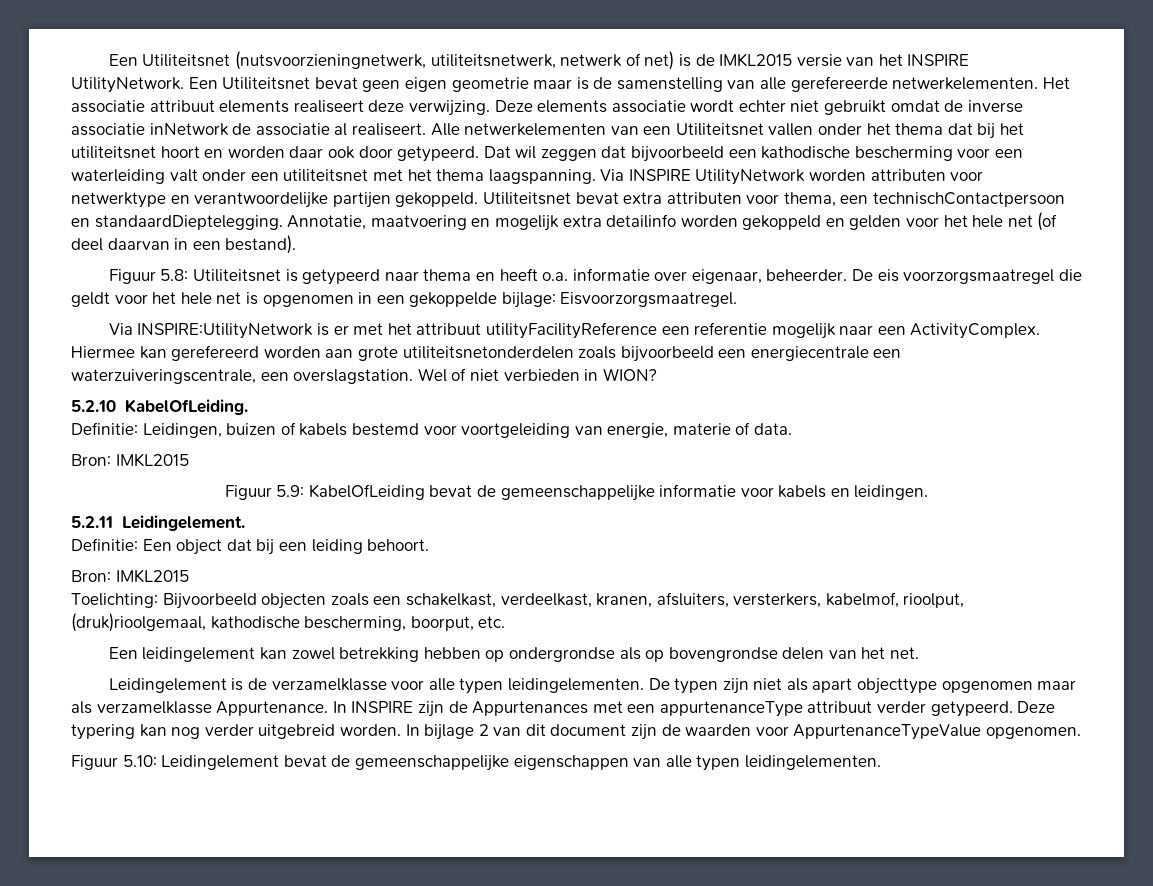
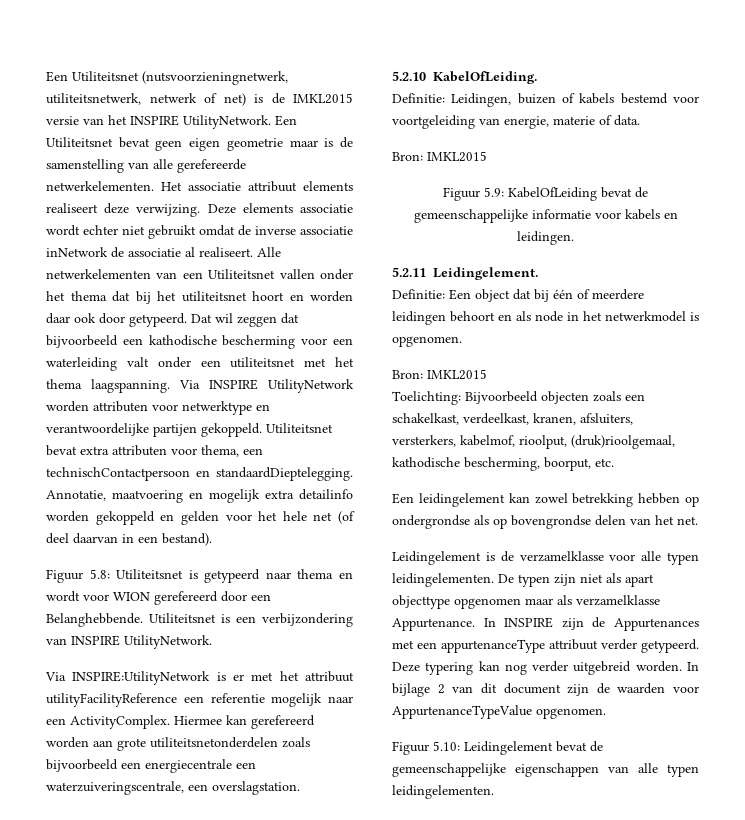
- Figuur 5.8: Utiliteitsnet is getypeerd naar thema en heeft o.a. informatie over eigenaar, beheerder. De eis voorzorgsmaatregel die geldt voor het hele net is opgenomen in een gekoppelde bijlage: Eisvoorzorgsmaatregel.
+ Figuur 5.8: Utiliteitsnet is getypeerd naar thema en wordt voor WION gerefereerd door een Belanghebbende. Utiliteitsnet is een verbijzondering van INSPIRE UtilityNetwork.
- Wel of niet verbieden in WION?
- Definitie: Een object dat bij een leiding behoort.
+ Definitie: Een object dat bij één of meerdere leidingen behoort en als node in het netwerkmodel is opgenomen.

